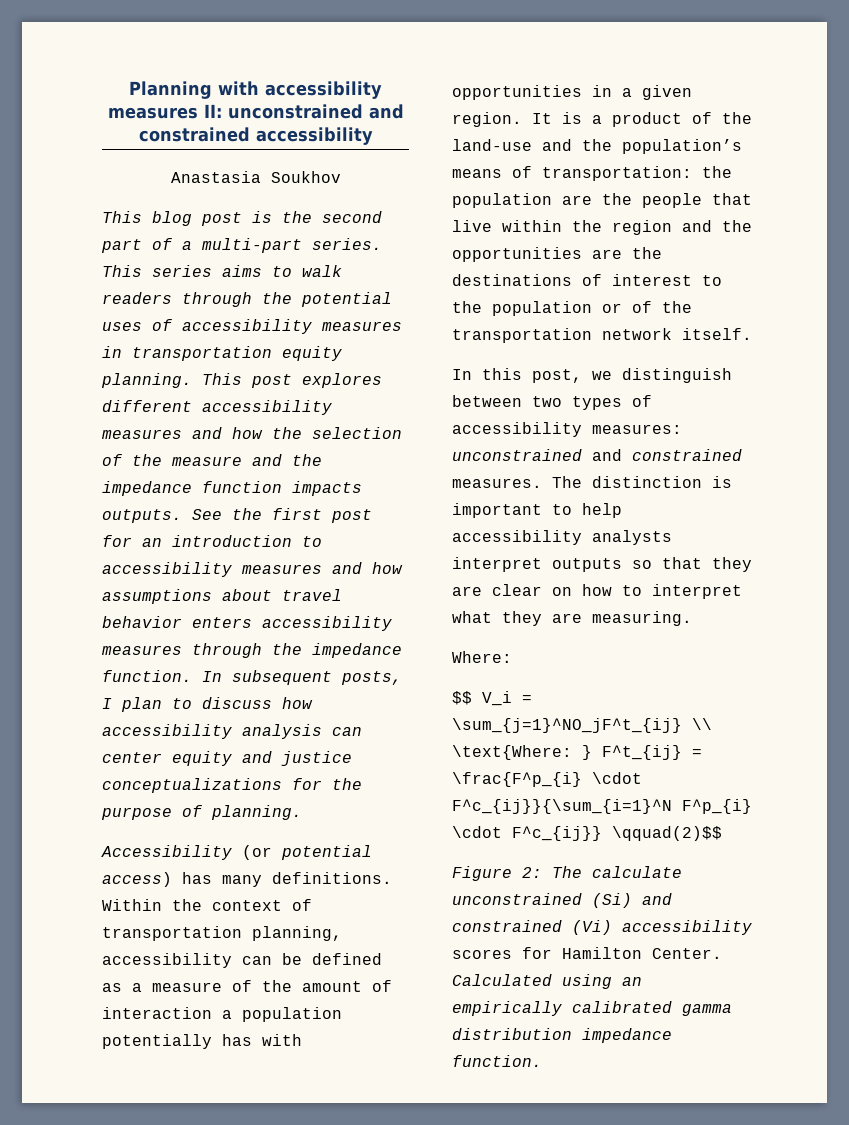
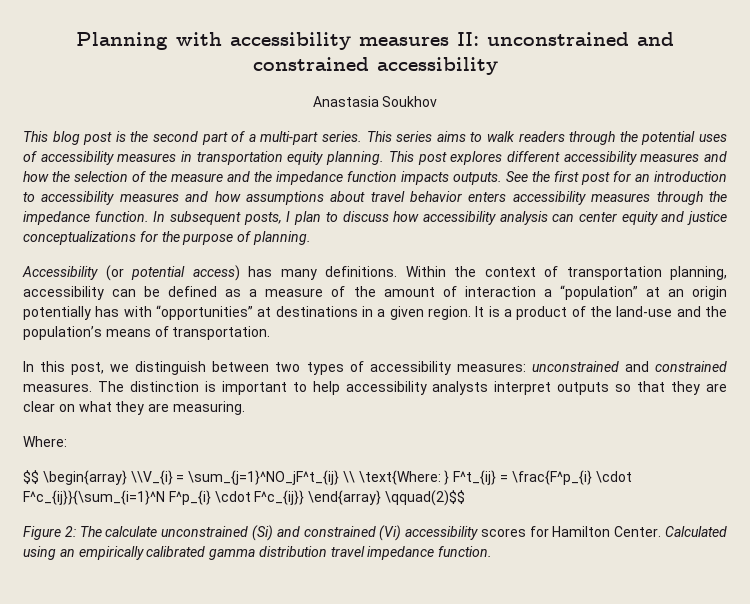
- Within the context of transportation planning, accessibility can be defined as a measure of the amount of interaction a population potentially has with opportunities in a given region.
+ Within the context of transportation planning, accessibility can be defined as a measure of the amount of interaction a “population” at an origin potentially has with “opportunities” at destinations in a given region.
- It is a product of the land-use and the population’s means of transportation: the population are the people that live within the region and the opportunities are the destinations of interest to the population or of the transportation network itself.
+ It is a product of the land-use and the population’s means of transportation.
- The distinction is important to help accessibility analysts interpret outputs so that they are clear on how to interpret what they are measuring.
+ The distinction is important to help accessibility analysts interpret outputs so that they are clear on what they are measuring.
- $$ V_i = \sum_{j=1}^NO_jF^t_{ij} \\ \text{Where: } F^t_{ij} = \frac{F^p_{i} \cdot F^c_{ij}}{\sum_{i=1}^N F^p_{i} \cdot F^c_{ij}} \qquad(2)$$
+ $$ \begin{array} \\V_{i} = \sum_{j=1}^NO_jF^t_{ij} \\ \text{Where: } F^t_{ij} = \frac{F^p_{i} \cdot F^c_{ij}}{\sum_{i=1}^N F^p_{i} \cdot F^c_{ij}} \end{array} \qquad(2)$$
- Calculated using an empirically calibrated gamma distribution impedance function.
+ Calculated using an empirically calibrated gamma distribution travel impedance function.

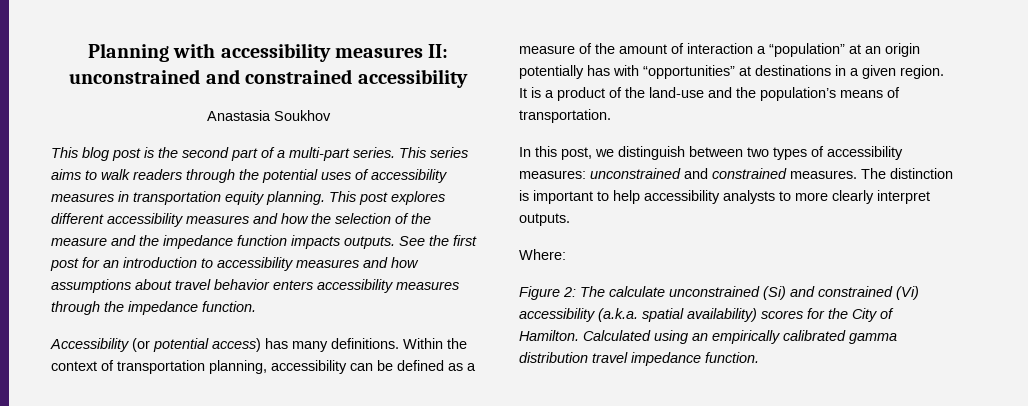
- In subsequent posts, I plan to discuss how accessibility analysis can center equity and justice conceptualizations for the purpose of planning.
- The distinction is important to help accessibility analysts interpret outputs so that they are clear on what they are measuring.
+ The distinction is important to help accessibility analysts to more clearly interpret outputs.
  Where:
- $$ \begin{array} \\V_{i} = \sum_{j=1}^NO_jF^t_{ij} \\ \text{Where: } F^t_{ij} = \frac{F^p_{i} \cdot F^c_{ij}}{\sum_{i=1}^N F^p_{i} \cdot F^c_{ij}} \end{array} \qquad(2)$$
- Figure 2: The calculate unconstrained (Si) and constrained (Vi) accessibility scores for Hamilton Center.
+ Figure 2: The calculate unconstrained (Si) and constrained (Vi) accessibility (a.k.a. spatial availability) scores for the City of Hamilton.

